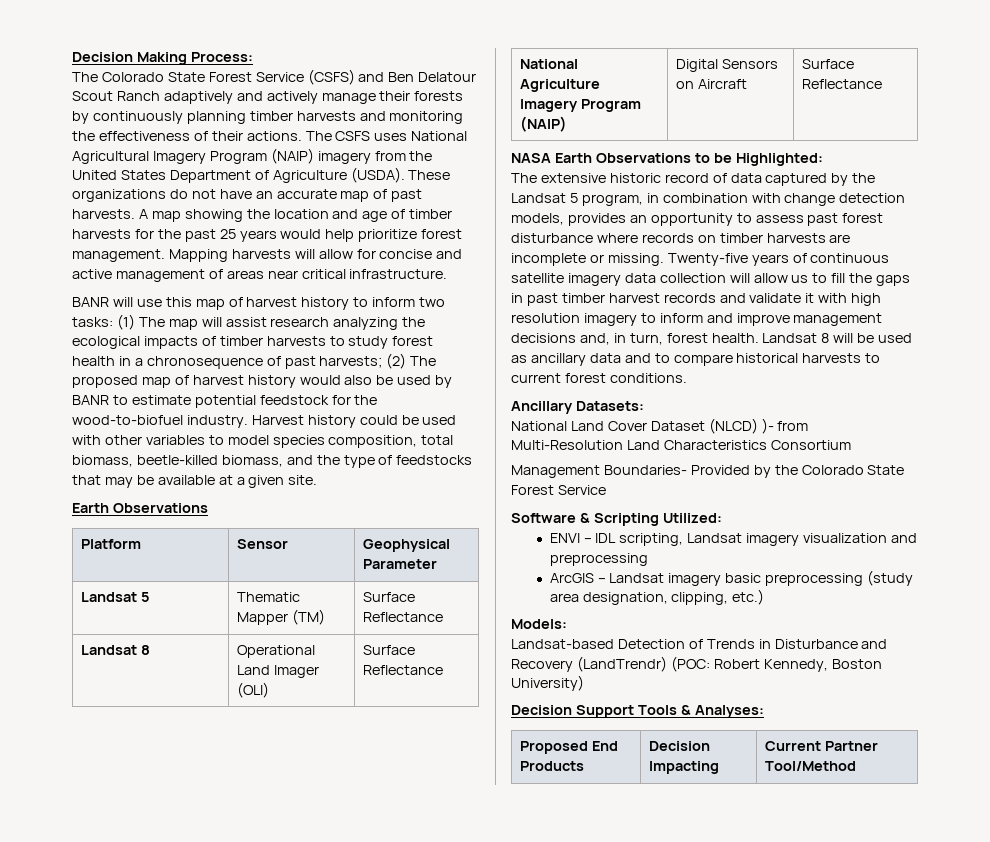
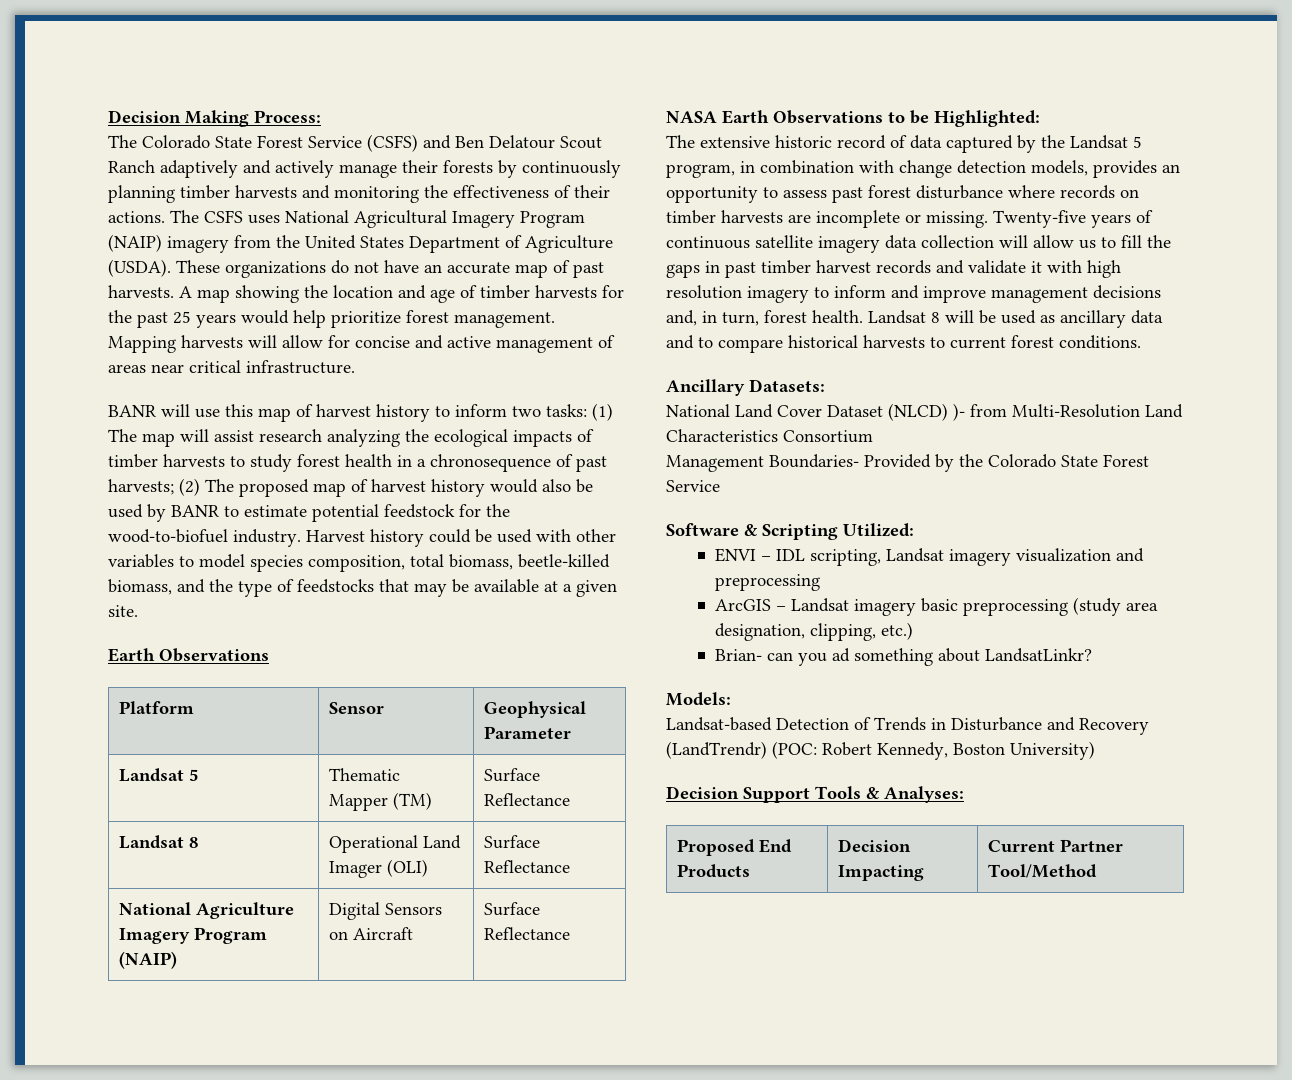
+ Brian- can you ad something about LandsatLinkr?

